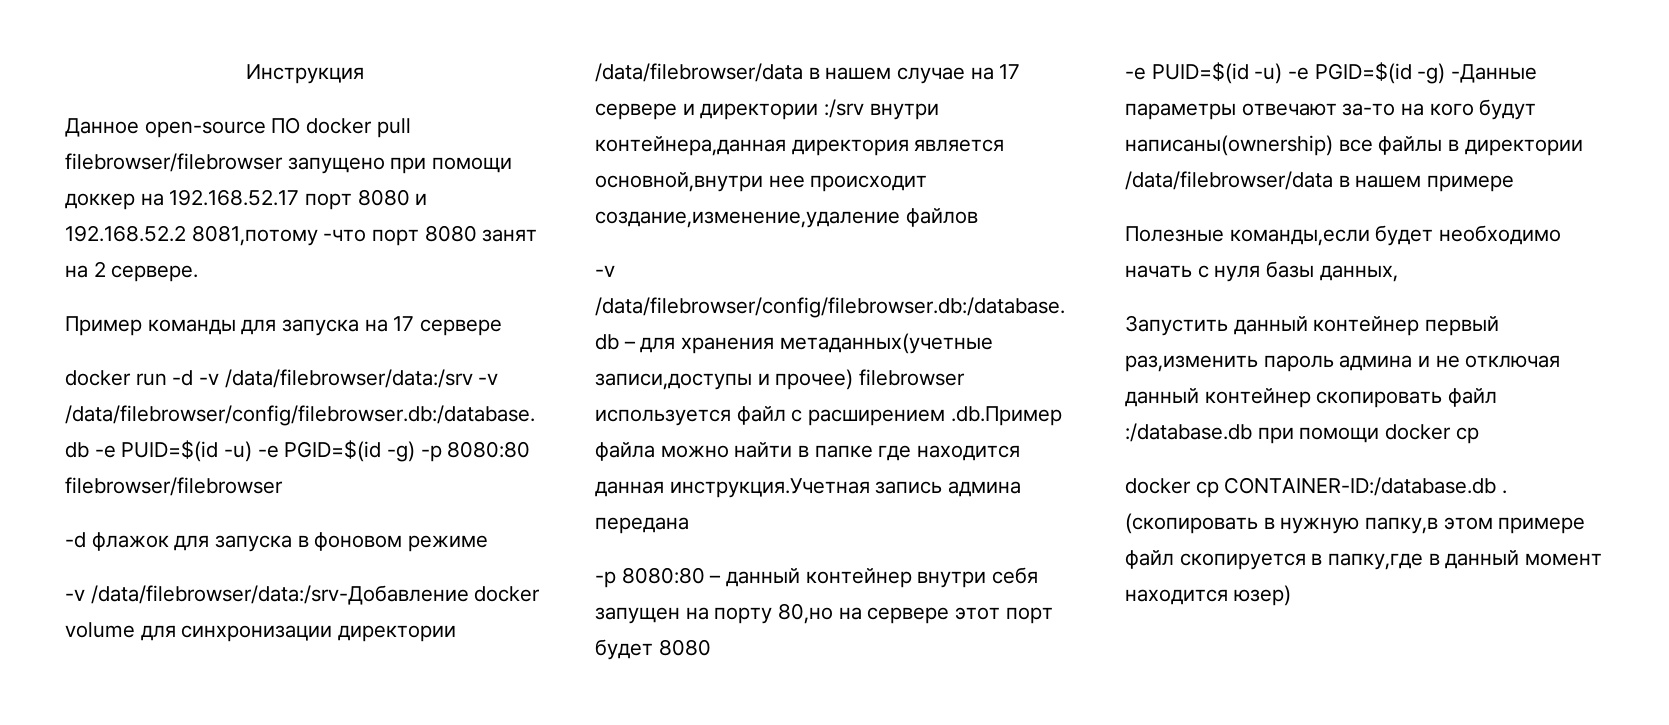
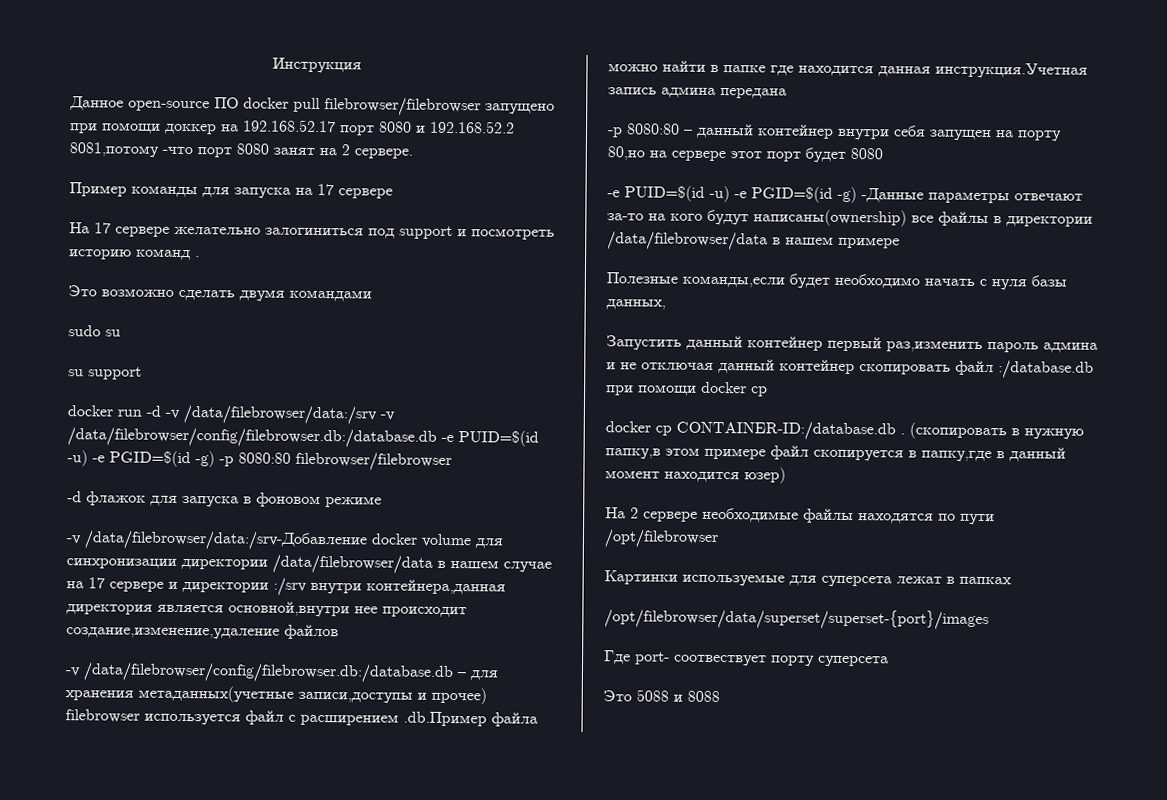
+ На 17 сервере желательно залогиниться под support и посмотреть историю команд .
+ Это возможно сделать двумя командами
+ sudo su
+ su support
+ На 2 сервере необходимые файлы находятся по пути /opt/filebrowser
+ Картинки используемые для суперсета лежат в папках
+ /opt/filebrowser/data/superset/superset-{port}/images
+ Где port- соотвествует порту суперсета
+ Это 5088 и 8088

